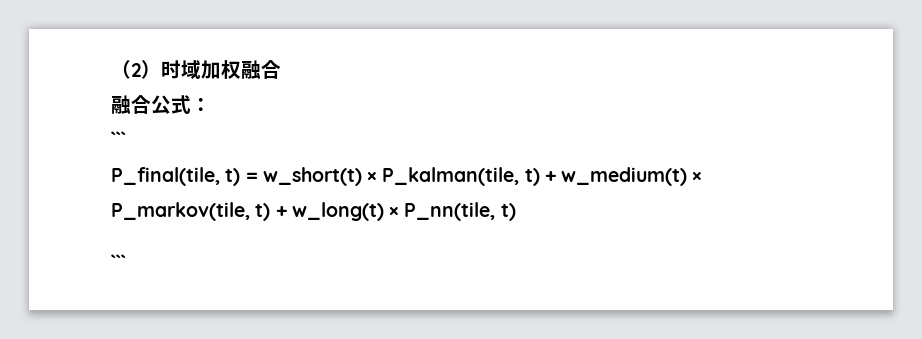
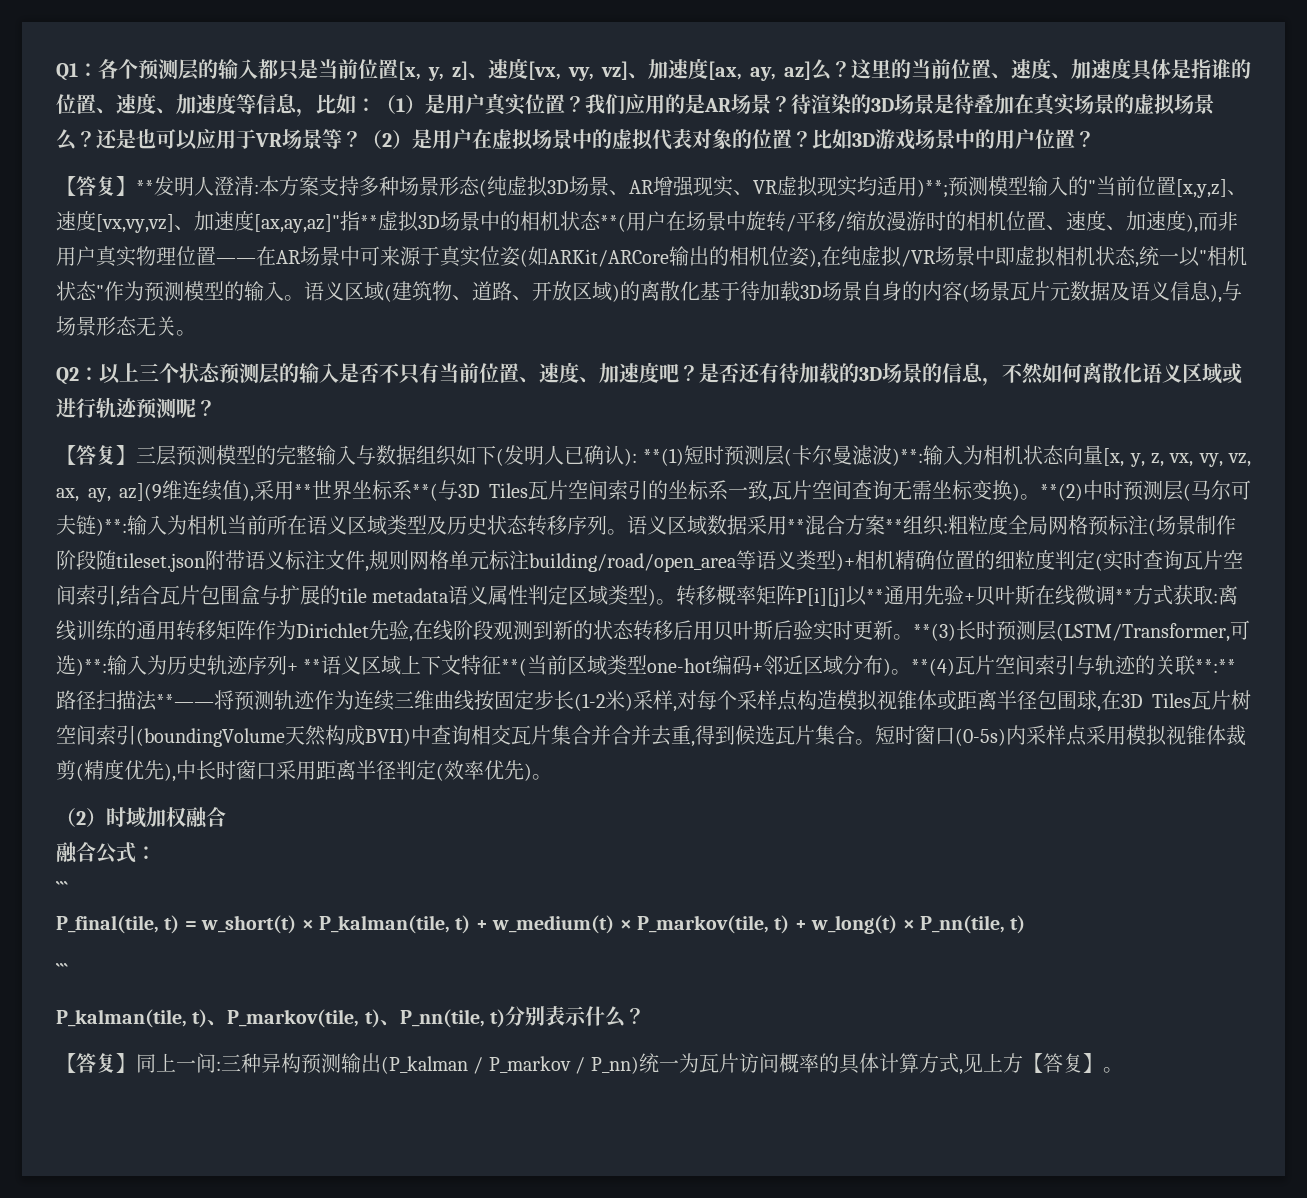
+ Q1：各个预测层的输入都只是当前位置[x, y, z]、速度[vx, vy, vz]、加速度[ax, ay, az]么？这里的当前位置、速度、加速度具体是指谁的位置、速度、加速度等信息，比如：（1）是用户真实位置？我们应用的是AR场景？待渲染的3D场景是待叠加在真实场景的虚拟场景么？还是也可以应用于VR场景等？（2）是用户在虚拟场景中的虚拟代表对象的位置？比如3D游戏场景中的用户位置？
+ 【答复】**发明人澄清:本方案支持多种场景形态(纯虚拟3D场景、AR增强现实、VR虚拟现实均适用)**;预测模型输入的"当前位置[x,y,z]、速度[vx,vy,vz]、加速度[ax,ay,az]"指**虚拟3D场景中的相机状态**(用户在场景中旋转/平移/缩放漫游时的相机位置、速度、加速度),而非用户真实物理位置——在AR场景中可来源于真实位姿(如ARKit/ARCore输出的相机位姿),在纯虚拟/VR场景中即虚拟相机状态,统一以"相机状态"作为预测模型的输入。语义区域(建筑物、道路、开放区域)的离散化基于待加载3D场景自身的内容(场景瓦片元数据及语义信息),与场景形态无关。
+ Q2：以上三个状态预测层的输入是否不只有当前位置、速度、加速度吧？是否还有待加载的3D场景的信息，不然如何离散化语义区域或进行轨迹预测呢？
+ 【答复】三层预测模型的完整输入与数据组织如下(发明人已确认): **(1)短时预测层(卡尔曼滤波)**:输入为相机状态向量[x, y, z, vx, vy, vz, ax, ay, az](9维连续值),采用**世界坐标系**(与3D Tiles瓦片空间索引的坐标系一致,瓦片空间查询无需坐标变换)。**(2)中时预测层(马尔可夫链)**:输入为相机当前所在语义区域类型及历史状态转移序列。语义区域数据采用**混合方案**组织:粗粒度全局网格预标注(场景制作阶段随tileset.json附带语义标注文件,规则网格单元标注building/road/open_area等语义类型)+相机精确位置的细粒度判定(实时查询瓦片空间索引,结合瓦片包围盒与扩展的tile metadata语义属性判定区域类型)。转移概率矩阵P[i][j]以**通用先验+贝叶斯在线微调**方式获取:离线训练的通用转移矩阵作为Dirichlet先验,在线阶段观测到新的状态转移后用贝叶斯后验实时更新。**(3)长时预测层(LSTM/Transformer,可选)**:输入为历史轨迹序列+ **语义区域上下文特征**(当前区域类型one-hot编码+邻近区域分布)。**(4)瓦片空间索引与轨迹的关联**:**路径扫描法**——将预测轨迹作为连续三维曲线按固定步长(1-2米)采样,对每个采样点构造模拟视锥体或距离半径包围球,在3D Tiles瓦片树空间索引(boundingVolume天然构成BVH)中查询相交瓦片集合并合并去重,得到候选瓦片集合。短时窗口(0-5s)内采样点采用模拟视锥体裁剪(精度优先),中长时窗口采用距离半径判定(效率优先)。
+ P_kalman(tile, t)、P_markov(tile, t)、P_nn(tile, t)分别表示什么？
+ 【答复】同上一问:三种异构预测输出(P_kalman / P_markov / P_nn)统一为瓦片访问概率的具体计算方式,见上方【答复】。

